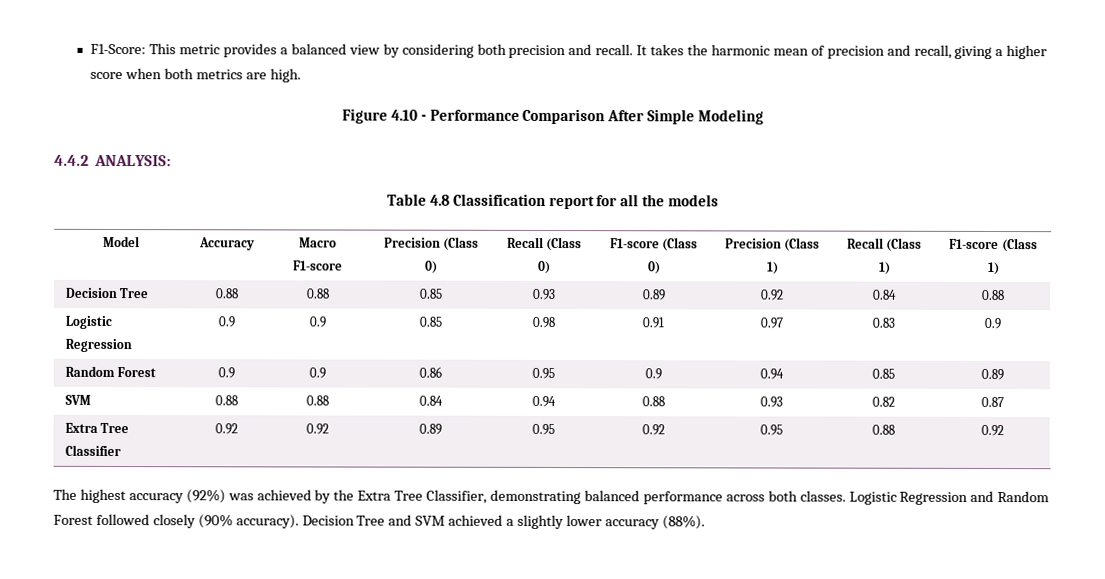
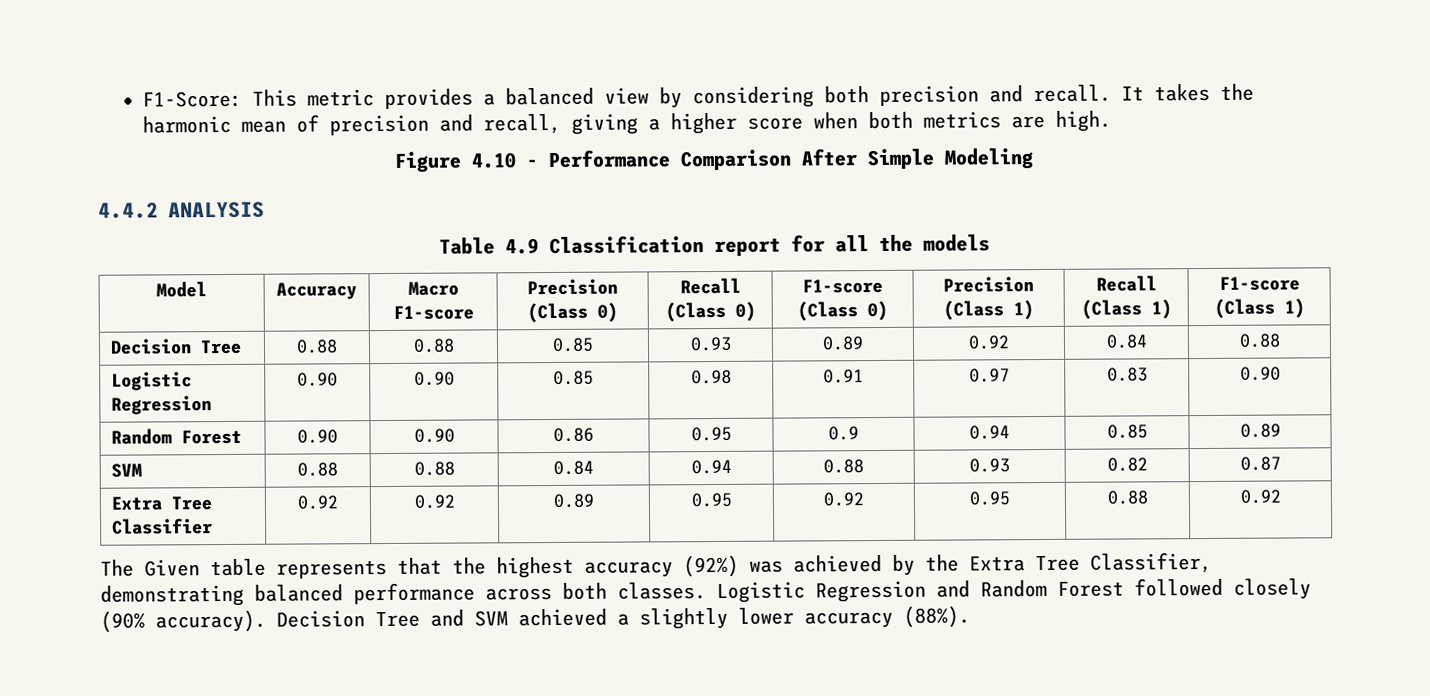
- 4.4.2 ANALYSIS:
+ 4.4.2 ANALYSIS
- Table 4.8 Classification report for all the models
+ Table 4.9 Classification report for all the models
- Logistic Regression | 0.9 | 0.9 | 0.85 | 0.98 | 0.91 | 0.97 | 0.83 | 0.9
+ Logistic Regression | 0.90 | 0.90 | 0.85 | 0.98 | 0.91 | 0.97 | 0.83 | 0.90
- Random Forest | 0.9 | 0.9 | 0.86 | 0.95 | 0.9 | 0.94 | 0.85 | 0.89
+ Random Forest | 0.90 | 0.90 | 0.86 | 0.95 | 0.9 | 0.94 | 0.85 | 0.89
- The highest accuracy (92%) was achieved by the Extra Tree Classifier, demonstrating balanced performance across both classes.
+ The Given table represents that the highest accuracy (92%) was achieved by the Extra Tree Classifier, demonstrating balanced performance across both classes.

